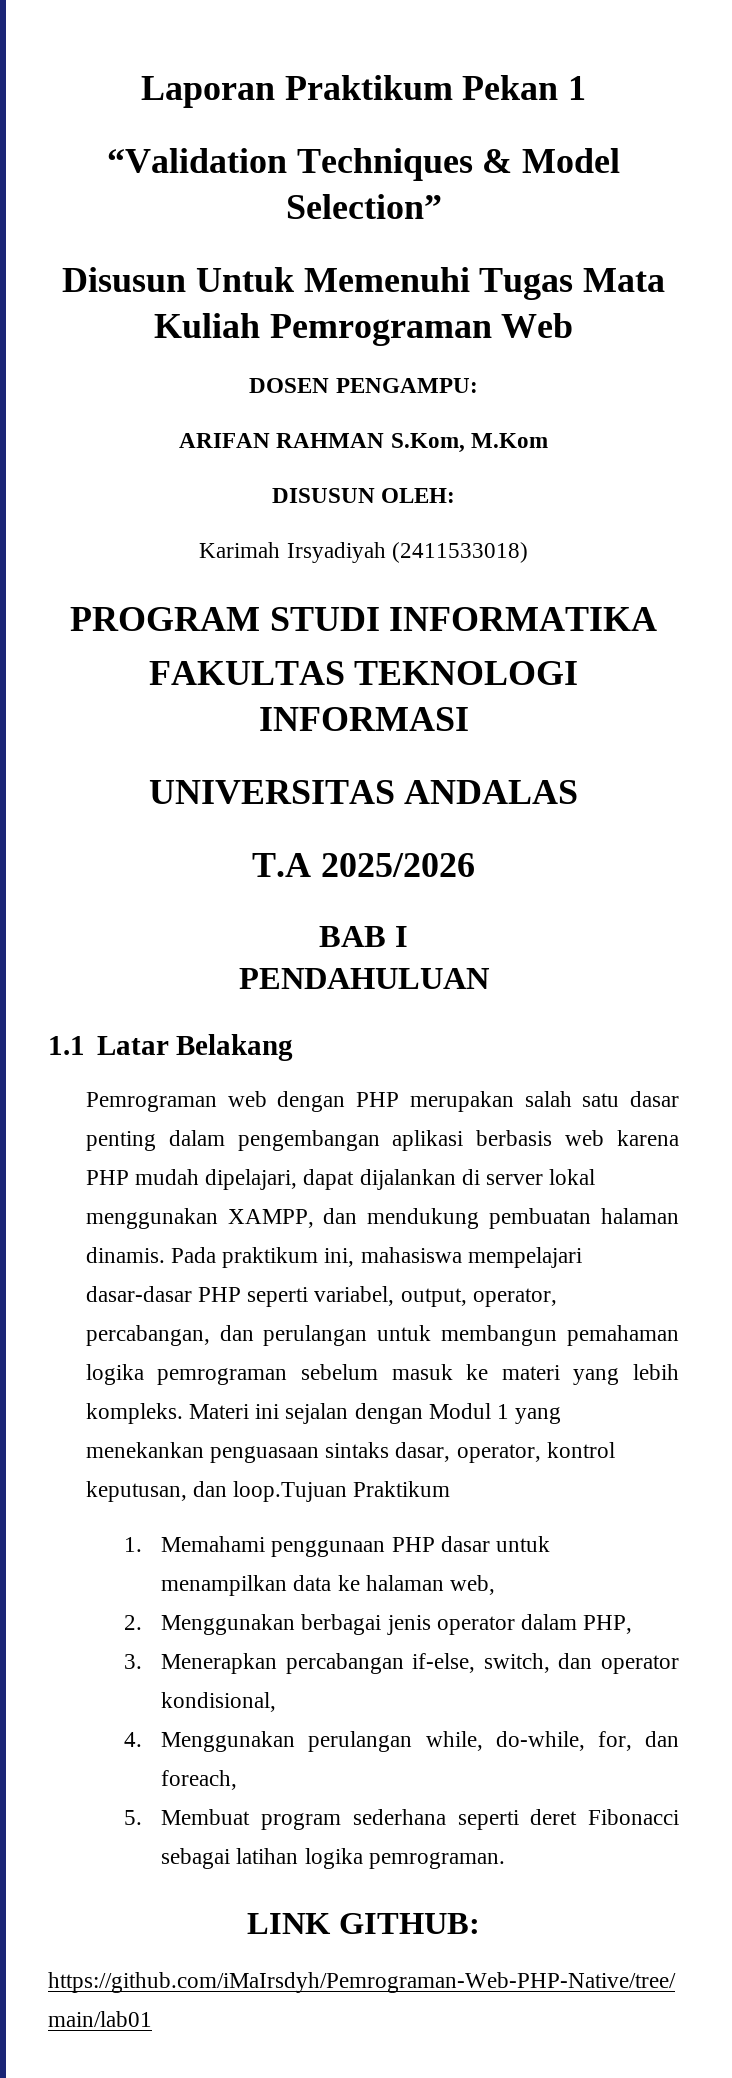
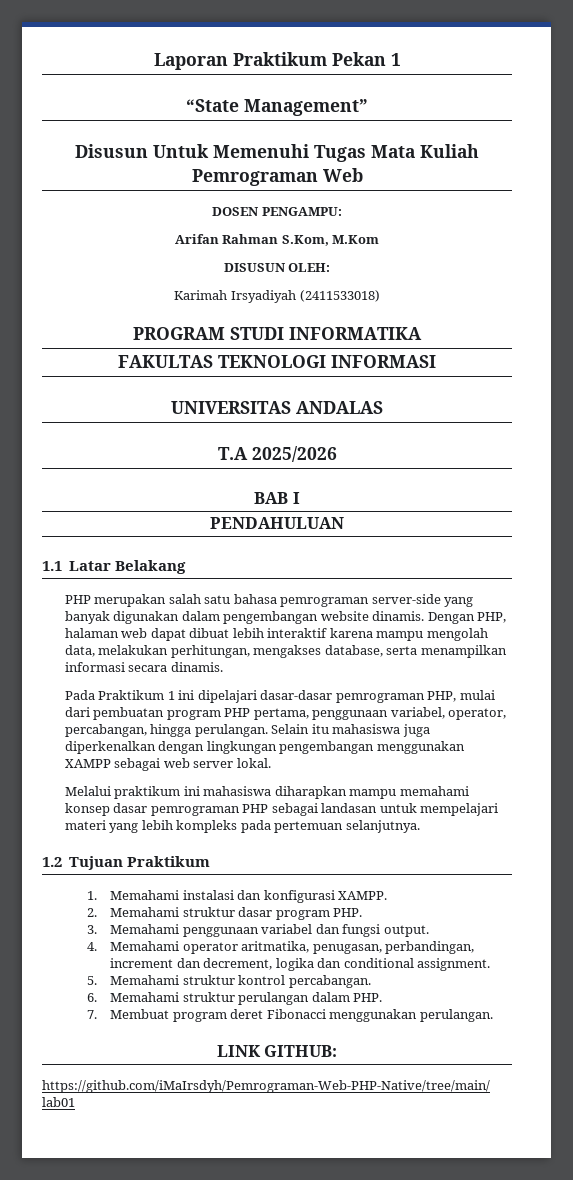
- “Validation Techniques & Model Selection”
+ “State Management”
- ARIFAN RAHMAN S.Kom, M.Kom
+ Arifan Rahman S.Kom, M.Kom
- Pemrograman web dengan PHP merupakan salah satu dasar penting dalam pengembangan aplikasi berbasis web karena PHP mudah dipelajari, dapat dijalankan di server lokal menggunakan XAMPP, dan mendukung pembuatan halaman dinamis. Pada praktikum ini, mahasiswa mempelajari dasar-dasar PHP seperti variabel, output, operator, percabangan, dan perulangan untuk membangun pemahaman logika pemrograman sebelum masuk ke materi yang lebih kompleks. Materi ini sejalan dengan Modul 1 yang menekankan penguasaan sintaks dasar, operator, kontrol keputusan, dan loop.Tujuan Praktikum
- 1. Memahami penggunaan PHP dasar untuk menampilkan data ke halaman web,
- 2. Menggunakan berbagai jenis operator dalam PHP,
- 3. Menerapkan percabangan if-else, switch, dan operator kondisional,
- 4. Menggunakan perulangan while, do-while, for, dan foreach,
- 5. Membuat program sederhana seperti deret Fibonacci sebagai latihan logika pemrograman.
+ PHP merupakan salah satu bahasa pemrograman server-side yang banyak digunakan dalam pengembangan website dinamis. Dengan PHP, halaman web dapat dibuat lebih interaktif karena mampu mengolah data, melakukan perhitungan, mengakses database, serta menampilkan informasi secara dinamis.
+ Pada Praktikum 1 ini dipelajari dasar-dasar pemrograman PHP, mulai dari pembuatan program PHP pertama, penggunaan variabel, operator, percabangan, hingga perulangan. Selain itu mahasiswa juga diperkenalkan dengan lingkungan pengembangan menggunakan XAMPP sebagai web server lokal.
+ Melalui praktikum ini mahasiswa diharapkan mampu memahami konsep dasar pemrograman PHP sebagai landasan untuk mempelajari materi yang lebih kompleks pada pertemuan selanjutnya.
+ 1.2 Tujuan Praktikum
+ 1. Memahami instalasi dan konfigurasi XAMPP.
+ 2. Memahami struktur dasar program PHP.
+ 3. Memahami penggunaan variabel dan fungsi output.
+ 4. Memahami operator aritmatika, penugasan, perbandingan, increment dan decrement, logika dan conditional assignment.
+ 5. Memahami struktur kontrol percabangan.
+ 6. Memahami struktur perulangan dalam PHP.
+ 7. Membuat program deret Fibonacci menggunakan perulangan.

